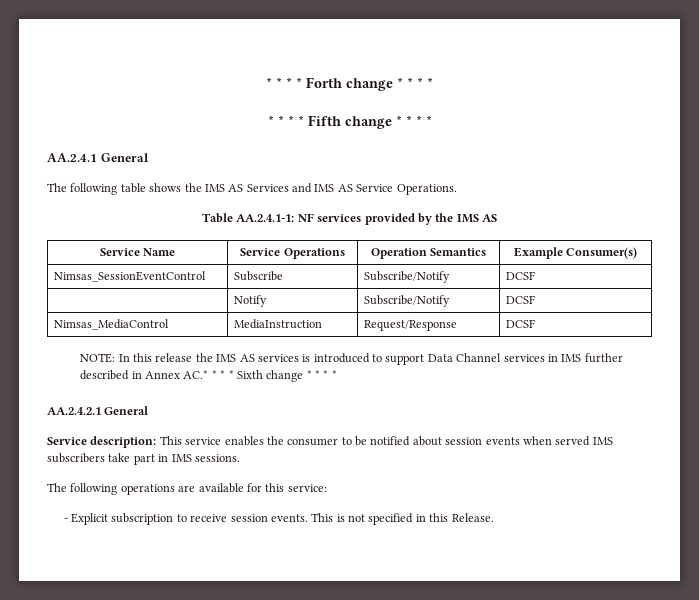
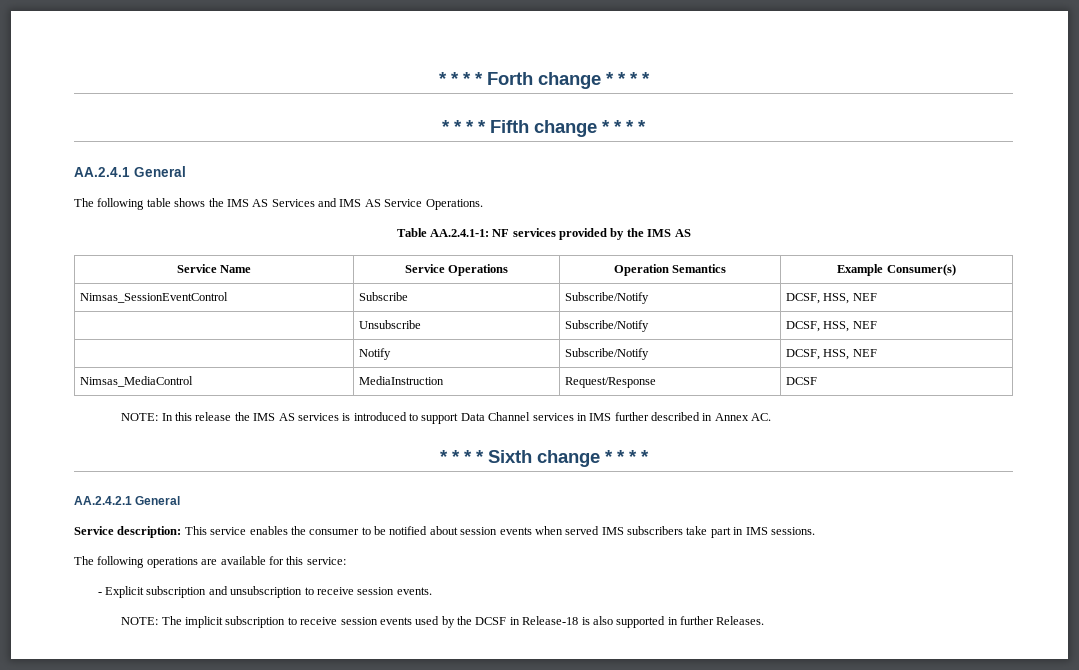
- Nimsas_SessionEventControl | Subscribe | Subscribe/Notify | DCSF
+ Nimsas_SessionEventControl | Subscribe | Subscribe/Notify | DCSF, HSS, NEF
+ | Unsubscribe | Subscribe/Notify | DCSF, HSS, NEF
- | Notify | Subscribe/Notify | DCSF
+ | Notify | Subscribe/Notify | DCSF, HSS, NEF
- NOTE: In this release the IMS AS services is introduced to support Data Channel services in IMS further described in Annex AC.* * * * Sixth change * * * *
+ NOTE: In this release the IMS AS services is introduced to support Data Channel services in IMS further described in Annex AC.
+ * * * * Sixth change * * * *
- - Explicit subscription to receive session events. This is not specified in this Release.
+ - Explicit subscription and unsubscription to receive session events.
+ NOTE: The implicit subscription to receive session events used by the DCSF in Release-18 is also supported in further Releases.

